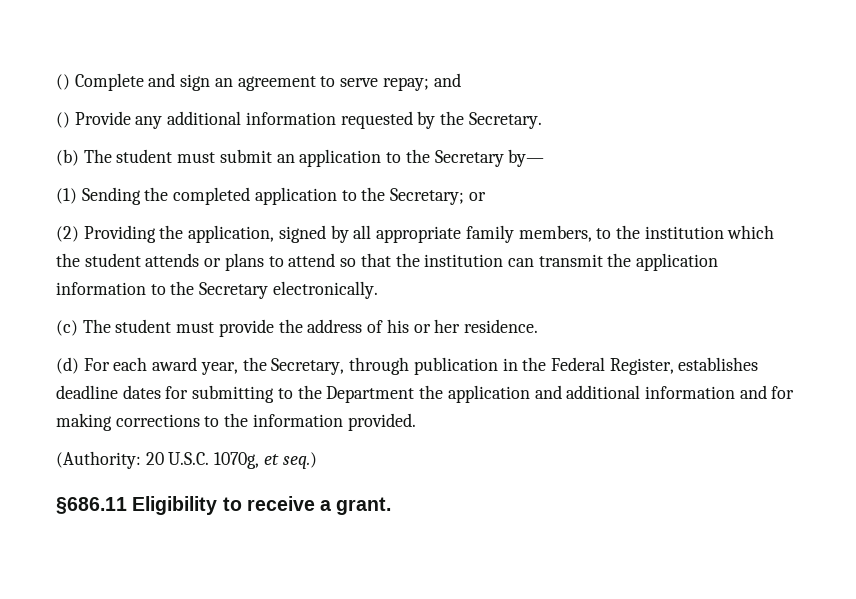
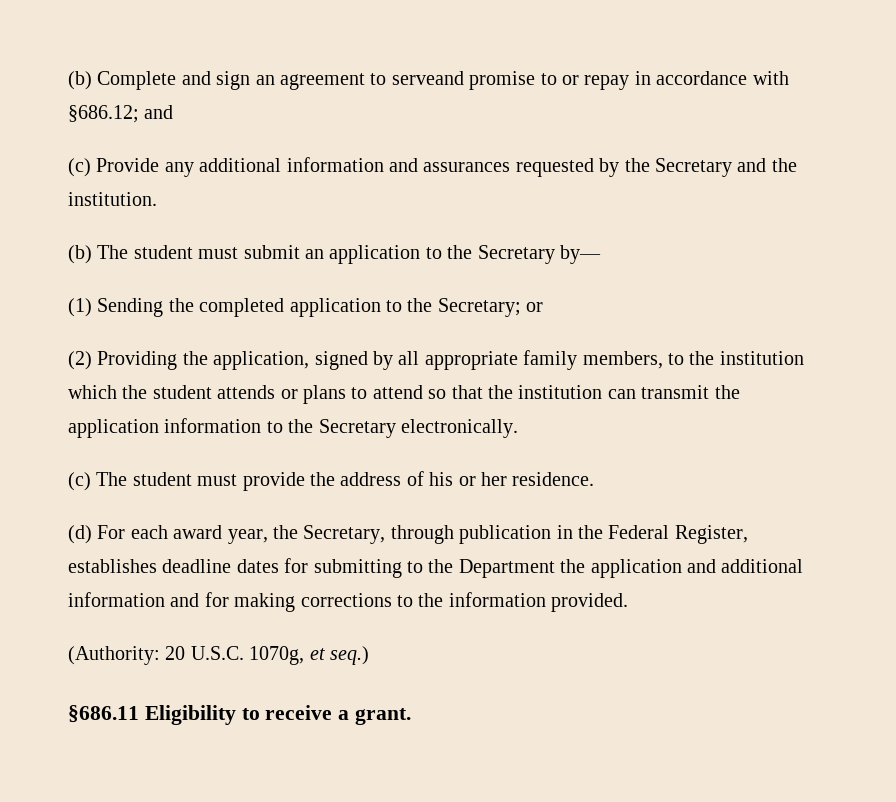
- () Complete and sign an agreement to serve repay; and
+ (b) Complete and sign an agreement to serveand promise to or repay in accordance with §686.12; and
- () Provide any additional information requested by the Secretary.
+ (c) Provide any additional information and assurances requested by the Secretary and the institution.

